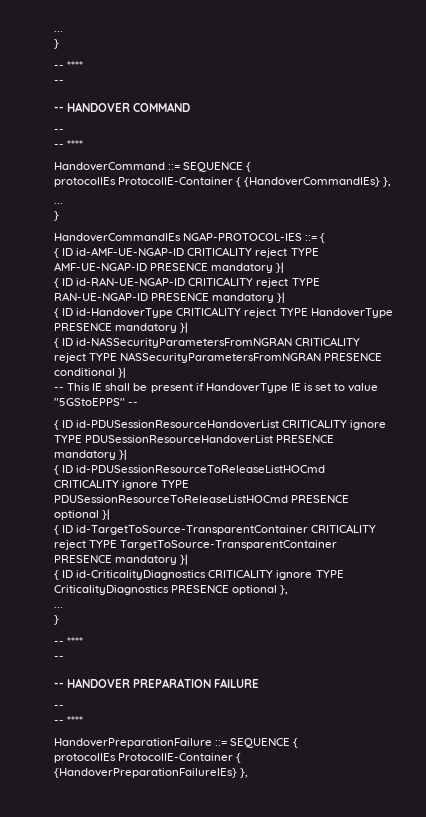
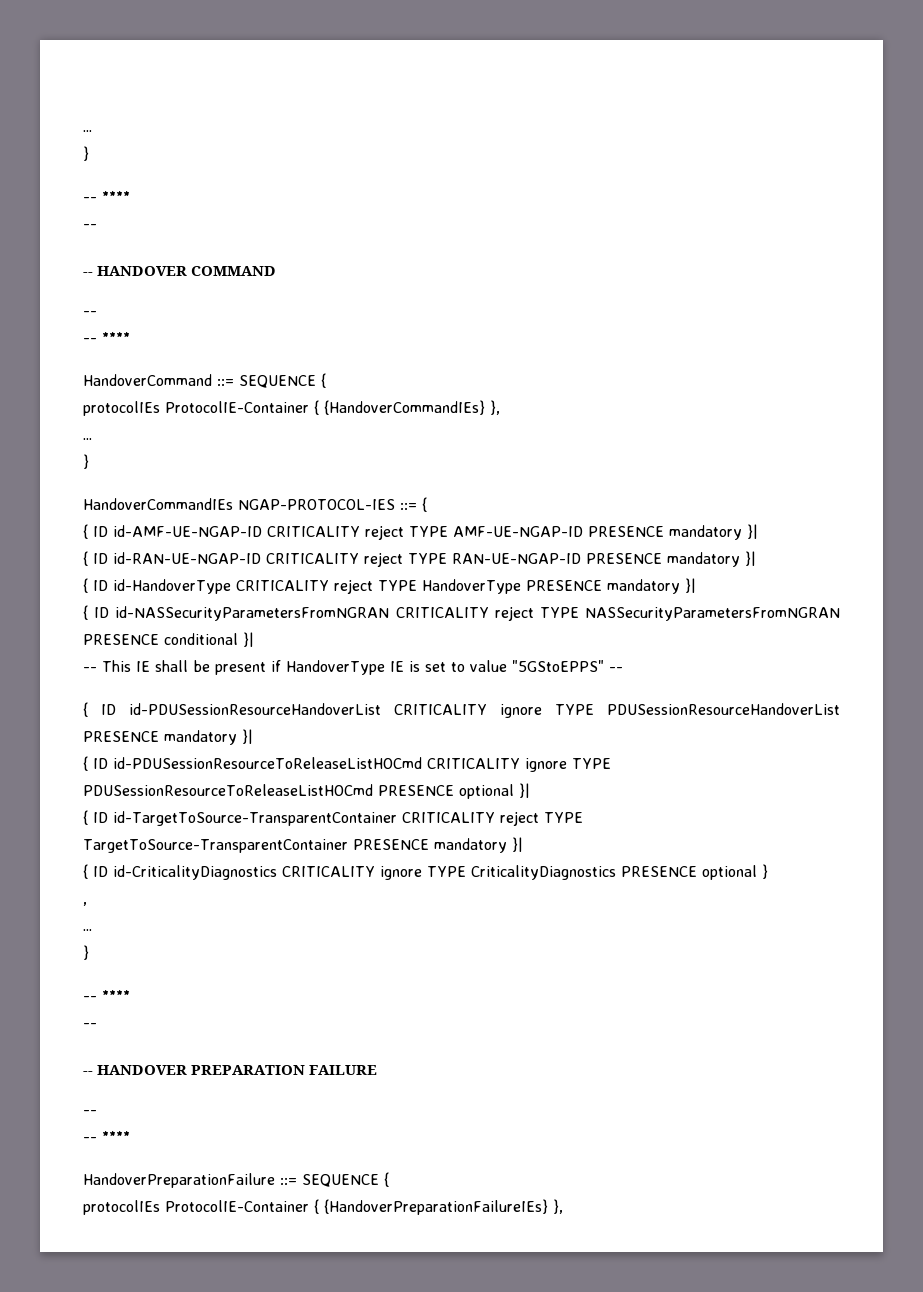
- { ID id-CriticalityDiagnostics CRITICALITY ignore TYPE CriticalityDiagnostics PRESENCE optional },
+ { ID id-CriticalityDiagnostics CRITICALITY ignore TYPE CriticalityDiagnostics PRESENCE optional }
+ ,

